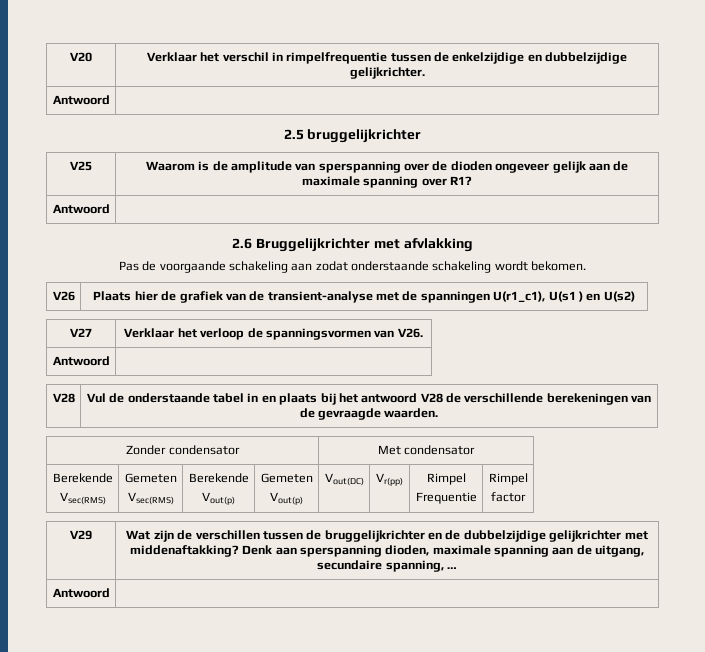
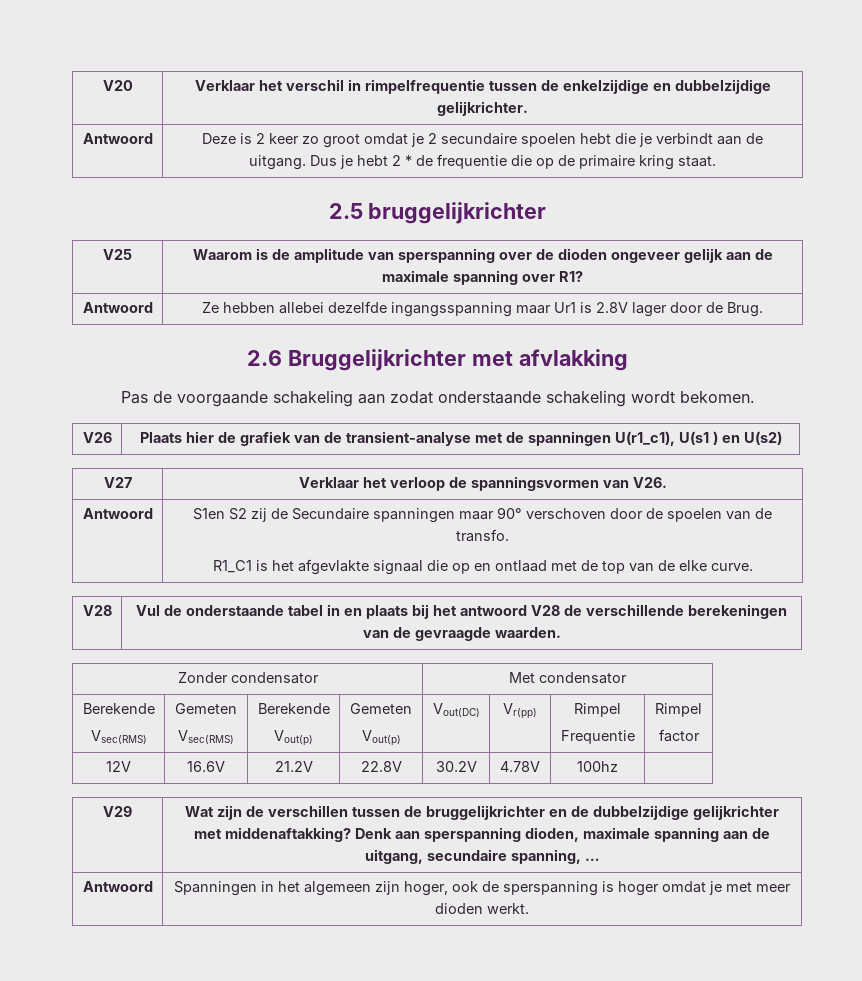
  V20 | Verklaar het verschil in rimpelfrequentie tussen de enkelzijdige en dubbelzijdige gelijkrichter.
- Antwoord |
+ Antwoord | Deze is 2 keer zo groot omdat je 2 secundaire spoelen hebt die je verbindt aan de uitgang. Dus je hebt 2 * de frequentie die op de primaire kring staat.
  V25 | Waarom is de amplitude van sperspanning over de dioden ongeveer gelijk aan de maximale spanning over R1?
- Antwoord |
+ Antwoord | Ze hebben allebei dezelfde ingangsspanning maar Ur1 is 2.8V lager door de Brug.
  V27 | Verklaar het verloop de spanningsvormen van V26.
- Antwoord |
+ Antwoord | S1en S2 zij de Secundaire spanningen maar 90° verschoven door de spoelen van de transfo.
+ R1_C1 is het afgevlakte signaal die op en ontlaad met de top van de elke curve.
+ 12V | 16.6V | 21.2V | 22.8V | 30.2V | 4.78V | 100hz |
  V29 | Wat zijn de verschillen tussen de bruggelijkrichter en de dubbelzijdige gelijkrichter met middenaftakking? Denk aan sperspanning dioden, maximale spanning aan de uitgang, secundaire spanning, …
- Antwoord |
+ Antwoord | Spanningen in het algemeen zijn hoger, ook de sperspanning is hoger omdat je met meer dioden werkt.

